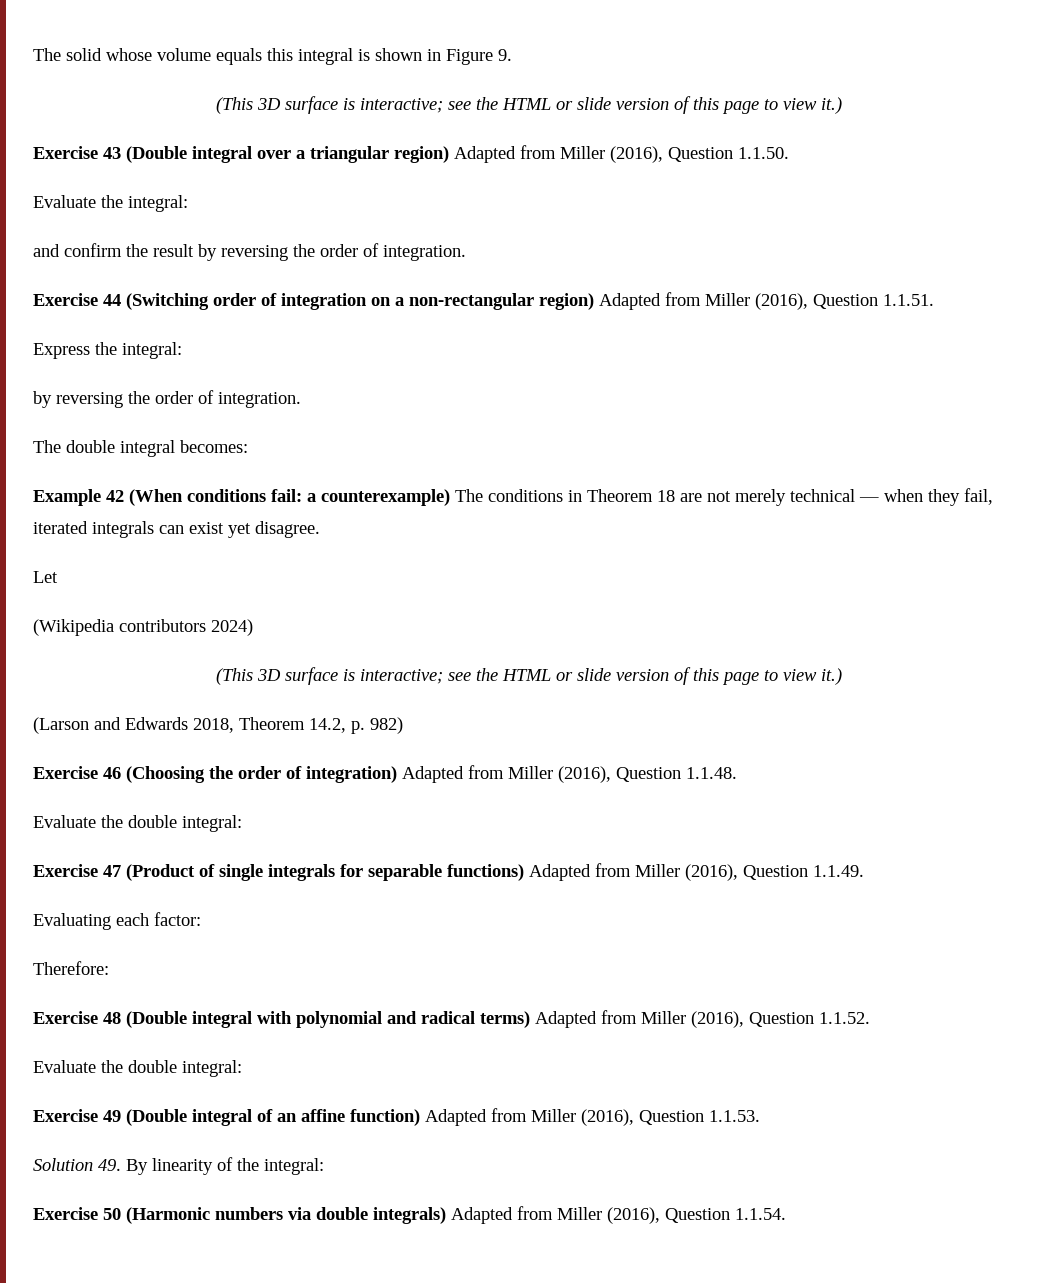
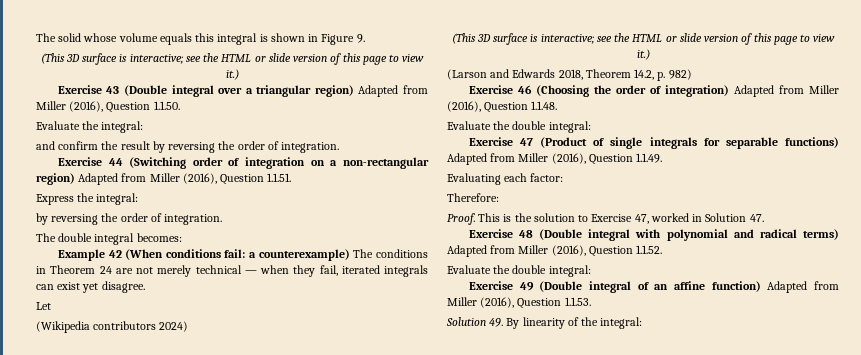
- Example 42 (When conditions fail: a counterexample) The conditions in Theorem 18 are not merely technical — when they fail, iterated integrals can exist yet disagree.
+ Example 42 (When conditions fail: a counterexample) The conditions in Theorem 24 are not merely technical — when they fail, iterated integrals can exist yet disagree.
+ Proof. This is the solution to Exercise 47, worked in Solution 47.
- Exercise 50 (Harmonic numbers via double integrals) Adapted from Miller (2016), Question 1.1.54.

